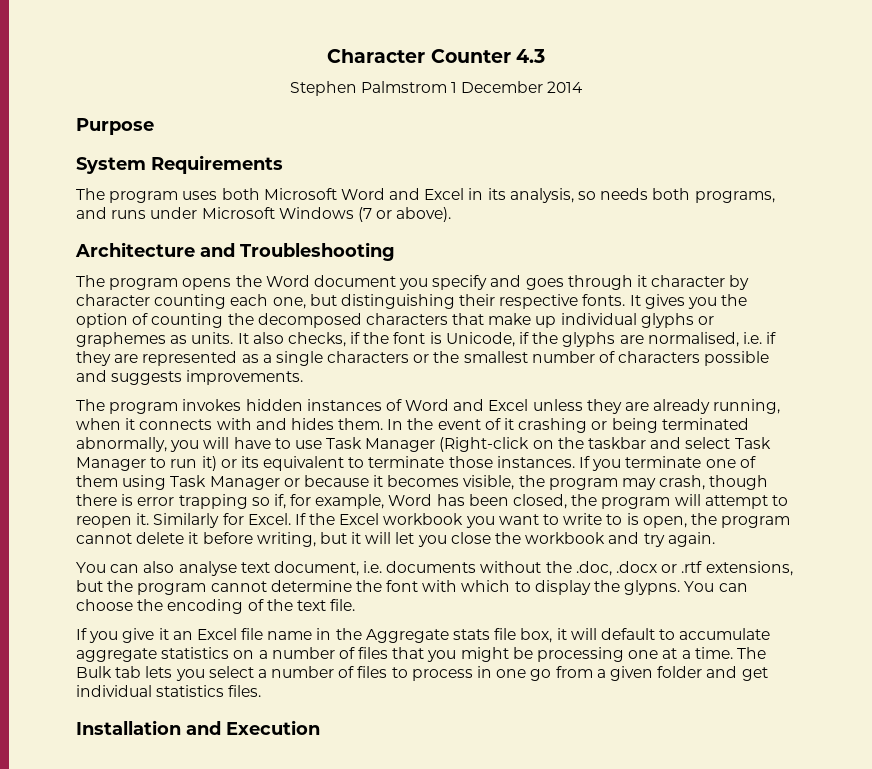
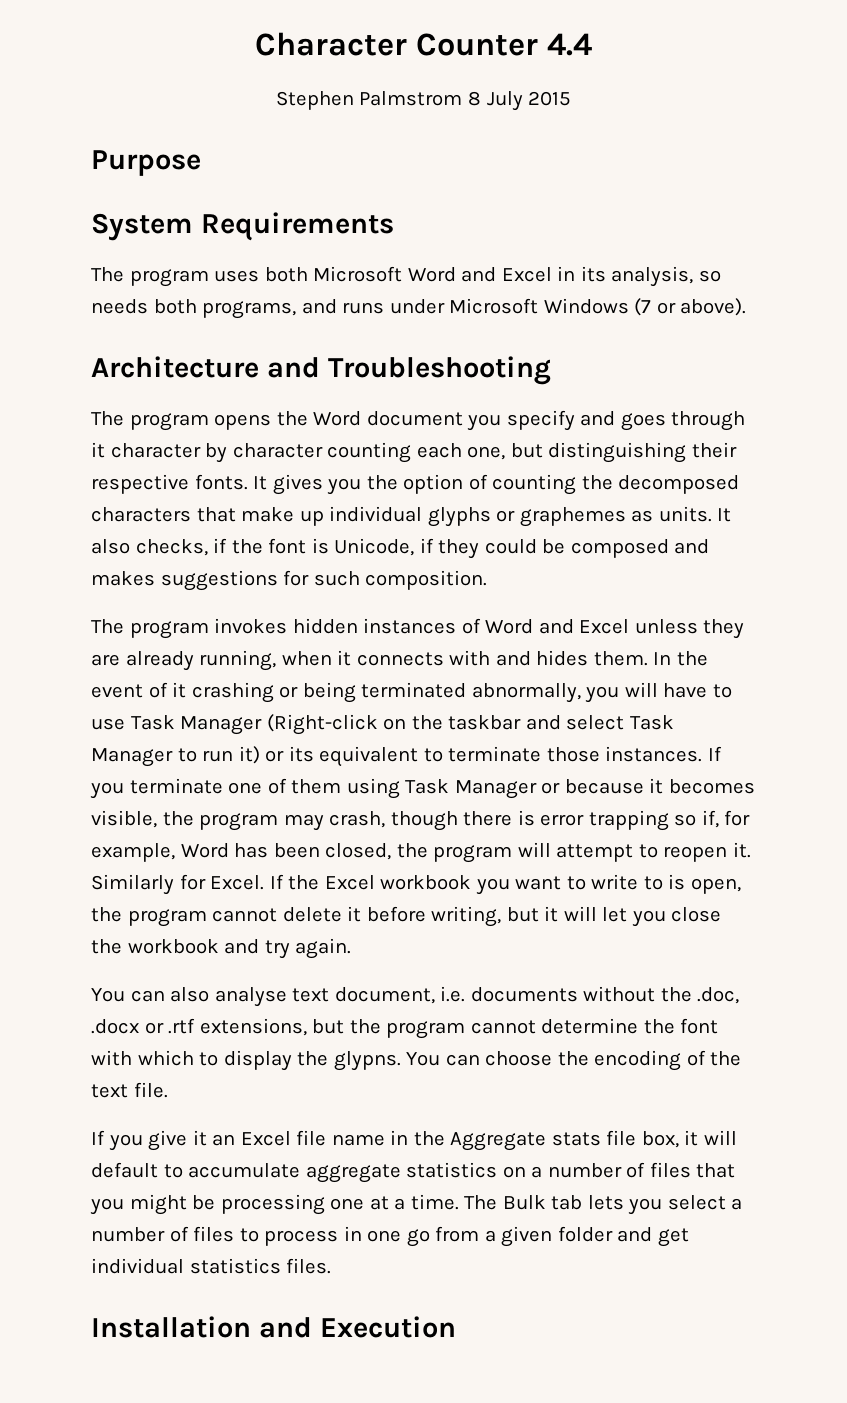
- Character Counter 4.3
+ Character Counter 4.4
- Stephen Palmstrom 1 December 2014
+ Stephen Palmstrom 8 July 2015
- It also checks, if the font is Unicode, if the glyphs are normalised, i.e. if they are represented as a single characters or the smallest number of characters possible and suggests improvements.
+ It also checks, if the font is Unicode, if they could be composed and makes suggestions for such composition.

